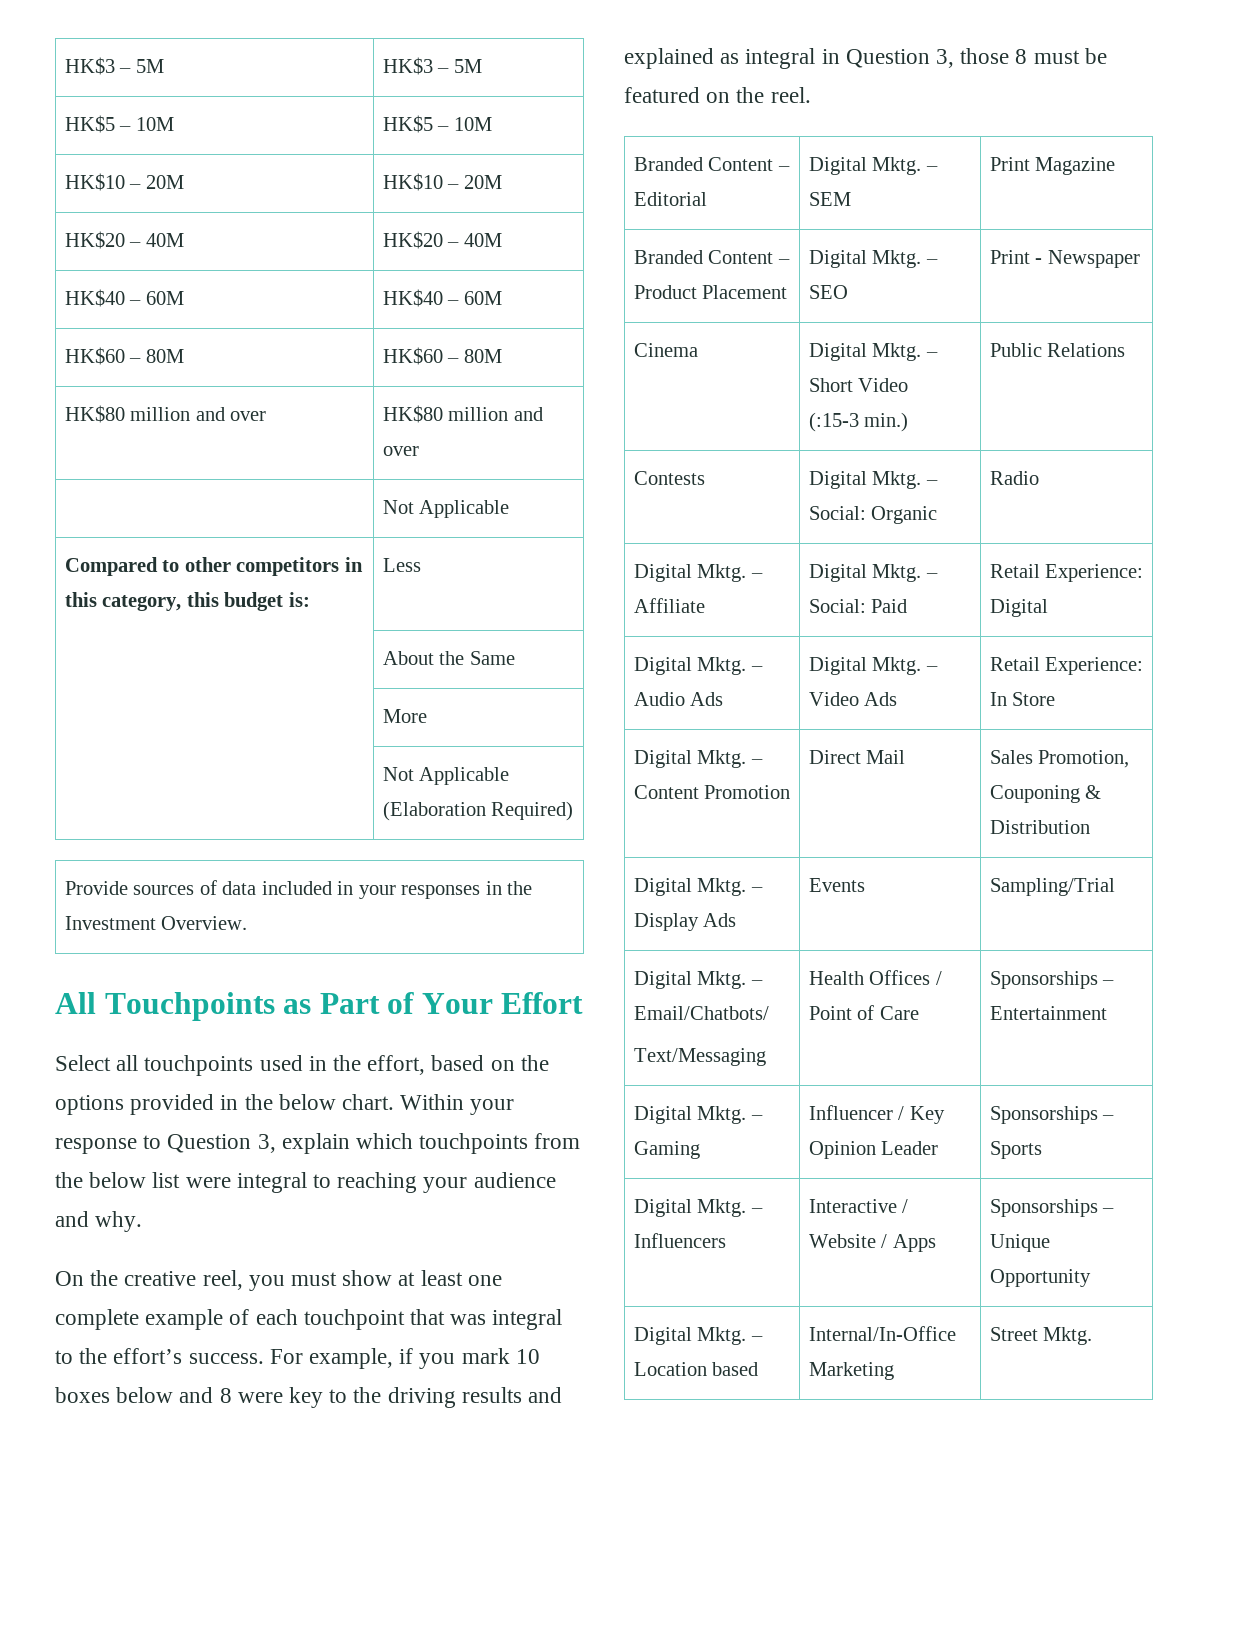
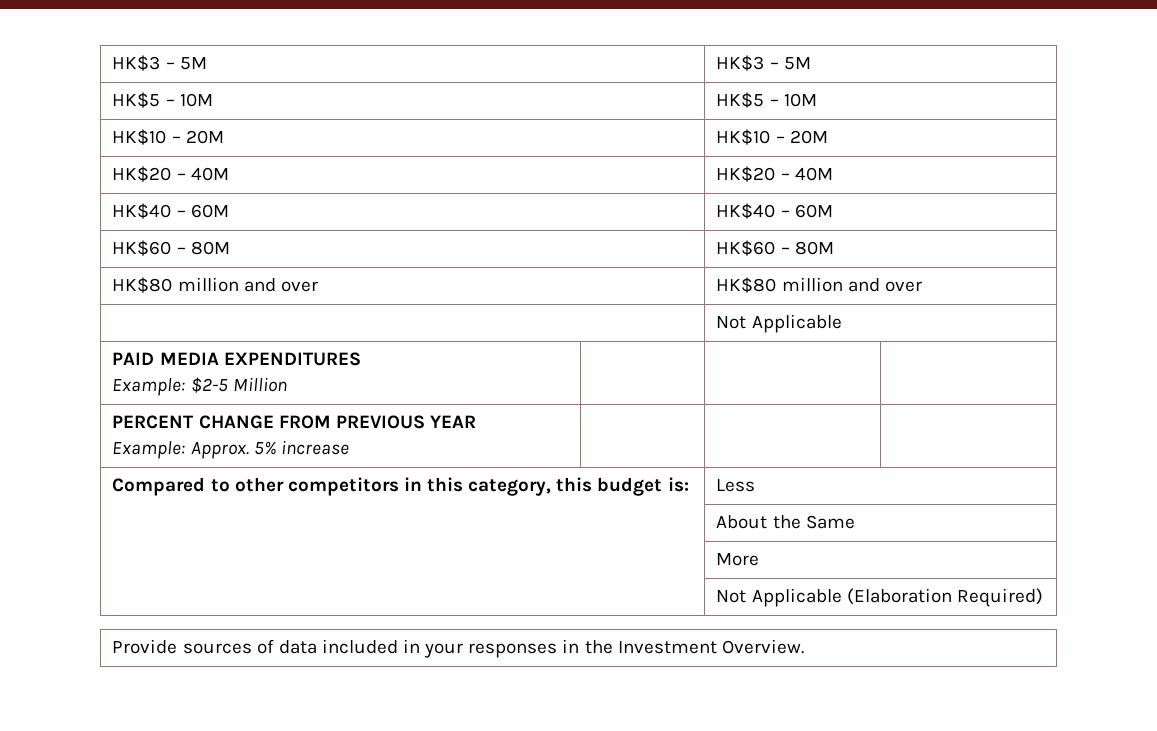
+ PAID MEDIA EXPENDITURES
+ Example: $2-5 Million | | |
+ PERCENT CHANGE FROM PREVIOUS YEAR
+ Example: Approx. 5% increase | | |
- All Touchpoints as Part of Your Effort
- Select all touchpoints used in the effort, based on the options provided in the below chart. Within your response to Question 3, explain which touchpoints from the below list were integral to reaching your audience and why.
- On the creative reel, you must show at least one complete example of each touchpoint that was integral to the effort’s success. For example, if you mark 10 boxes below and 8 were key to the driving results and explained as integral in Question 3, those 8 must be featured on the reel.
- Branded Content – Editorial | Digital Mktg. – SEM | Print Magazine
- Branded Content – Product Placement | Digital Mktg. – SEO | Print - Newspaper
- Cinema | Digital Mktg. – Short Video
- (:15-3 min.) | Public Relations
- Contests | Digital Mktg. – Social: Organic | Radio
- Digital Mktg. – Affiliate | Digital Mktg. – Social: Paid | Retail Experience: Digital
- Digital Mktg. – Audio Ads | Digital Mktg. – Video Ads | Retail Experience: In Store
- Digital Mktg. – Content Promotion | Direct Mail | Sales Promotion, Couponing & Distribution
- Digital Mktg. – Display Ads | Events | Sampling/Trial
- Digital Mktg. – Email/Chatbots/
- Text/Messaging | Health Offices / Point of Care | Sponsorships – Entertainment
- Digital Mktg. – Gaming | Influencer / Key Opinion Leader | Sponsorships – Sports
- Digital Mktg. – Influencers | Interactive / Website / Apps | Sponsorships – Unique Opportunity
- Digital Mktg. – Location based | Internal/In-Office Marketing | Street Mktg.

